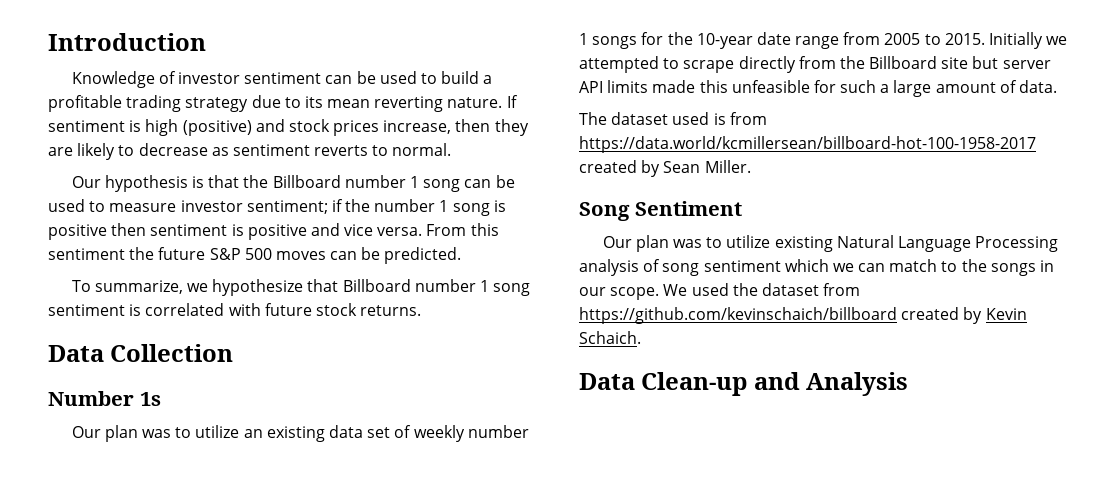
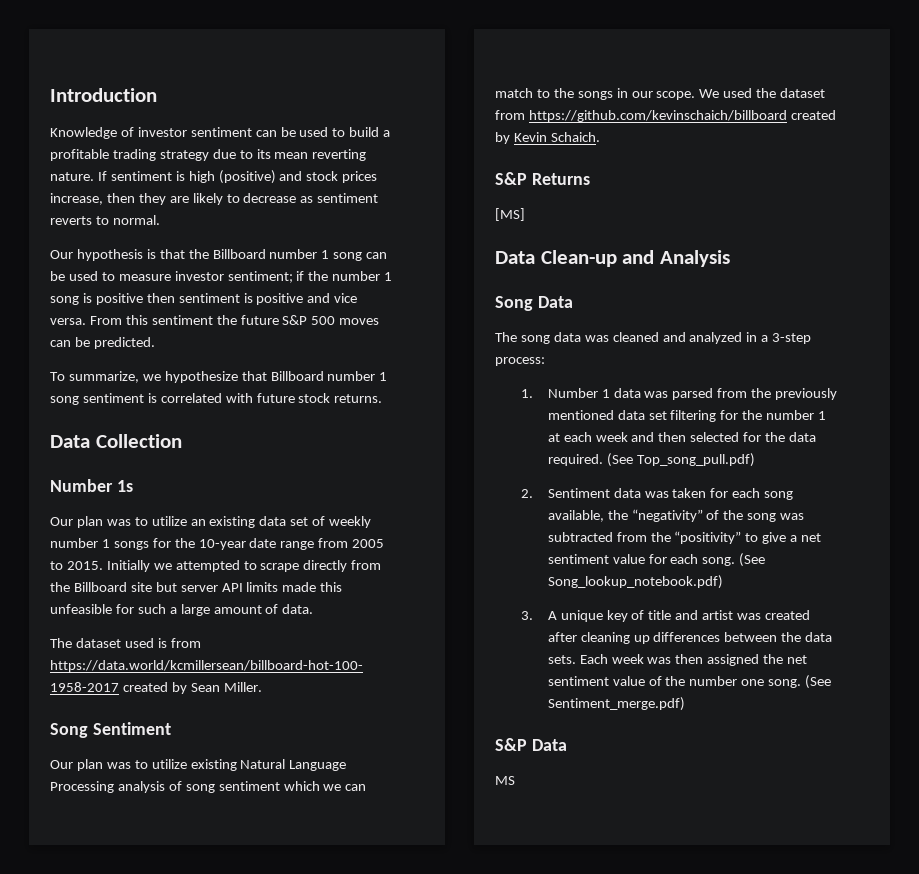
+ S&P Returns
+ [MS]
+ Song Data
+ The song data was cleaned and analyzed in a 3-step process:
+ 1. Number 1 data was parsed from the previously mentioned data set filtering for the number 1 at each week and then selected for the data required. (See Top_song_pull.pdf)
+ 2. Sentiment data was taken for each song available, the “negativity” of the song was subtracted from the “positivity” to give a net sentiment value for each song. (See Song_lookup_notebook.pdf)
+ 3. A unique key of title and artist was created after cleaning up differences between the data sets. Each week was then assigned the net sentiment value of the number one song. (See Sentiment_merge.pdf)
+ S&P Data
+ MS

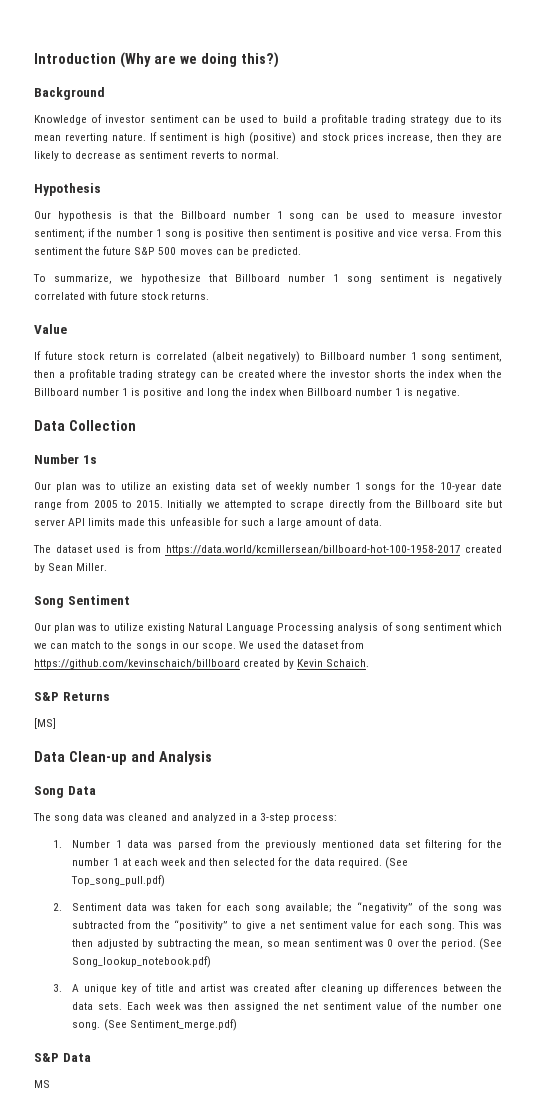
- Introduction
+ Introduction (Why are we doing this?)
+ Background
+ Hypothesis
- To summarize, we hypothesize that Billboard number 1 song sentiment is correlated with future stock returns.
+ To summarize, we hypothesize that Billboard number 1 song sentiment is negatively correlated with future stock returns.
+ Value
+ If future stock return is correlated (albeit negatively) to Billboard number 1 song sentiment, then a profitable trading strategy can be created where the investor shorts the index when the Billboard number 1 is positive and long the index when Billboard number 1 is negative.
- 2. Sentiment data was taken for each song available, the “negativity” of the song was subtracted from the “positivity” to give a net sentiment value for each song.
+ 2. Sentiment data was taken for each song available; the “negativity” of the song was subtracted from the “positivity” to give a net sentiment value for each song.
+ This was then adjusted by subtracting the mean, so mean sentiment was 0 over the period.

